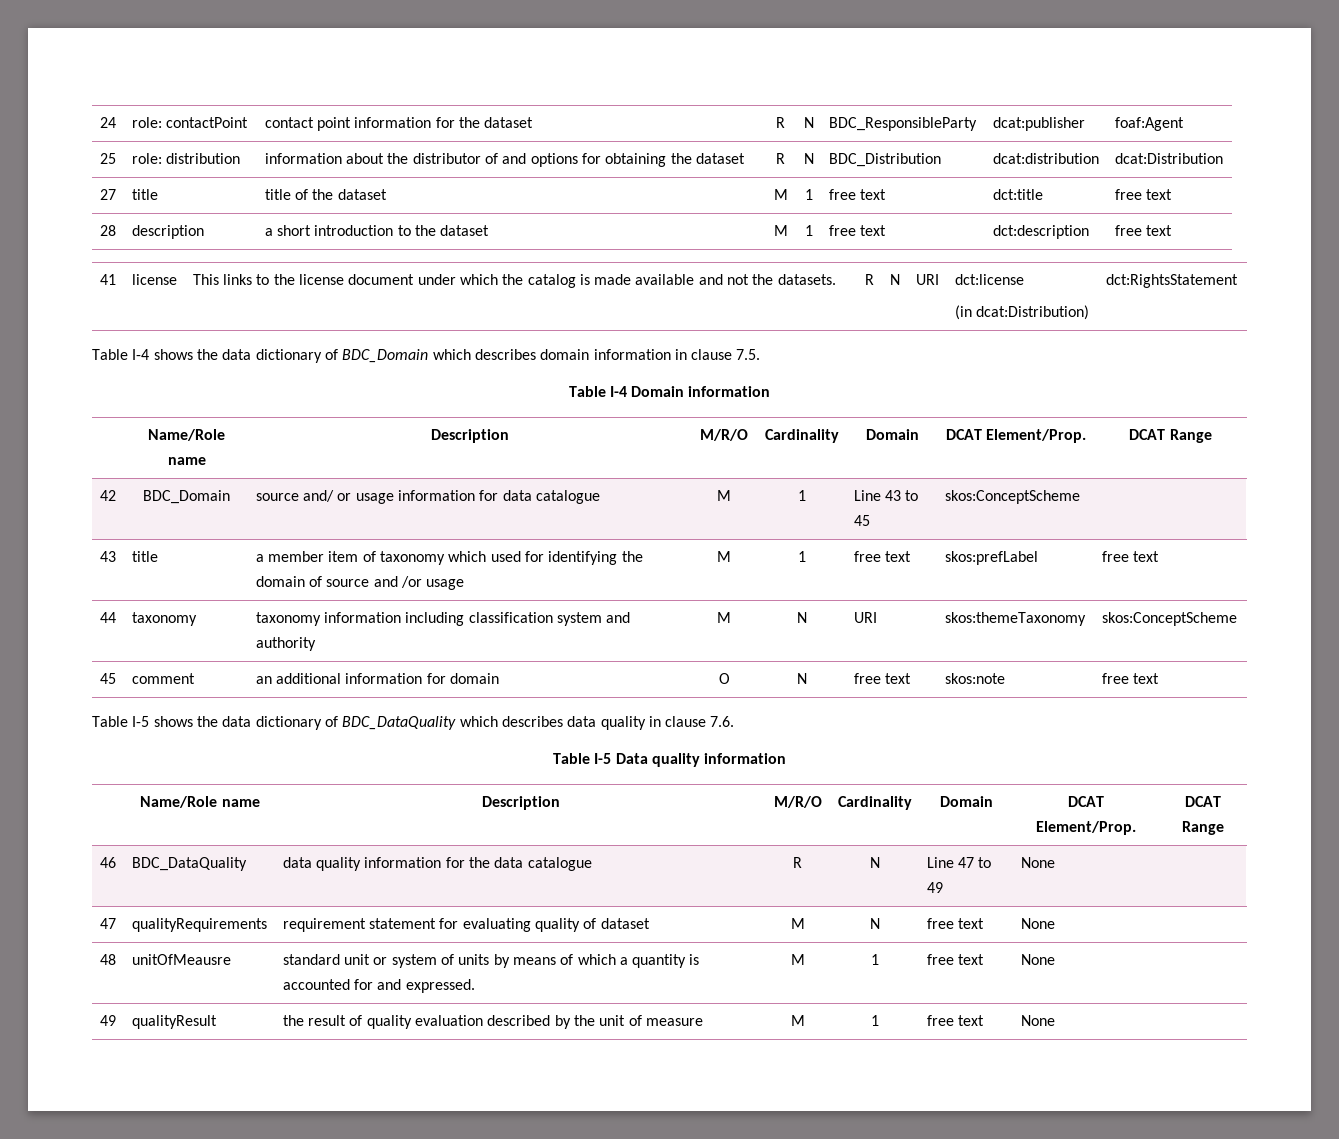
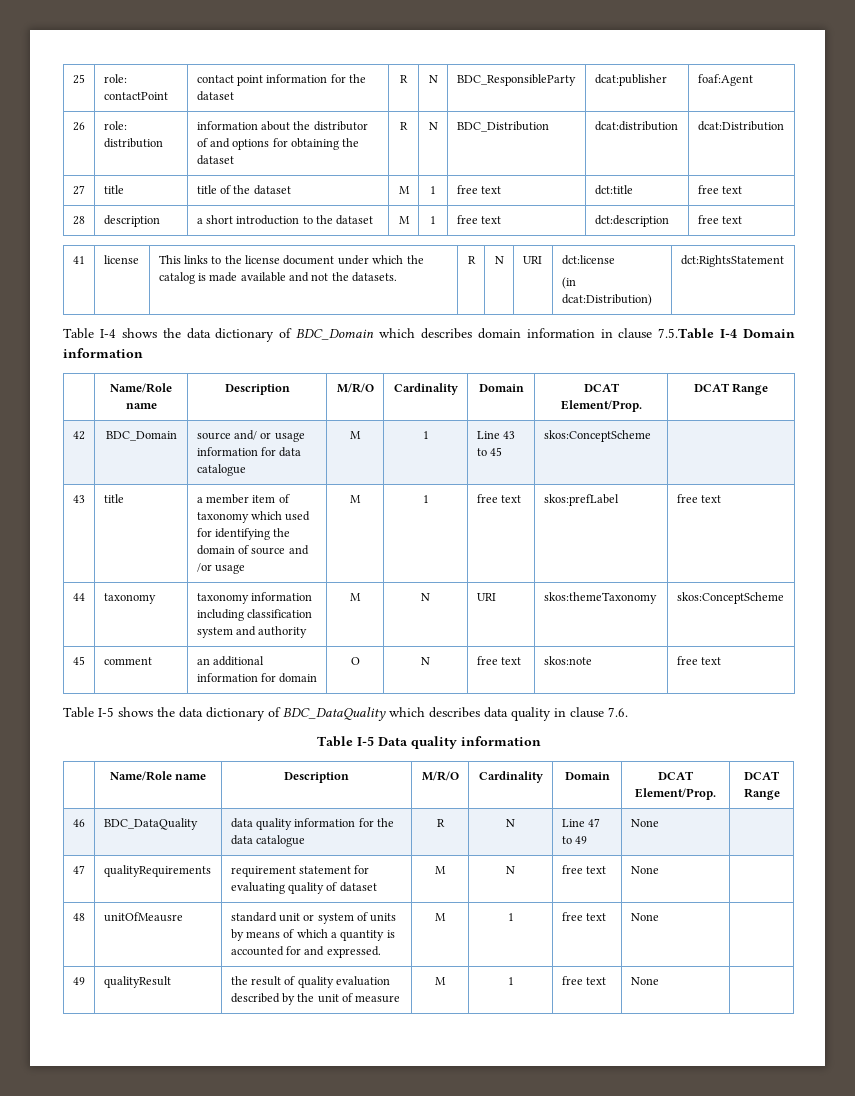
- 24 | role: contactPoint | contact point information for the dataset | R | N | BDC_ResponsibleParty | dcat:publisher | foaf:Agent
+ 25 | role: contactPoint | contact point information for the dataset | R | N | BDC_ResponsibleParty | dcat:publisher | foaf:Agent
- 25 | role: distribution | information about the distributor of and options for obtaining the dataset | R | N | BDC_Distribution | dcat:distribution | dcat:Distribution
+ 26 | role: distribution | information about the distributor of and options for obtaining the dataset | R | N | BDC_Distribution | dcat:distribution | dcat:Distribution
- Table I-4 shows the data dictionary of BDC_Domain which describes domain information in clause 7.5.
- Table I-4 Domain information
+ Table I-4 shows the data dictionary of BDC_Domain which describes domain information in clause 7.5.Table I-4 Domain information

